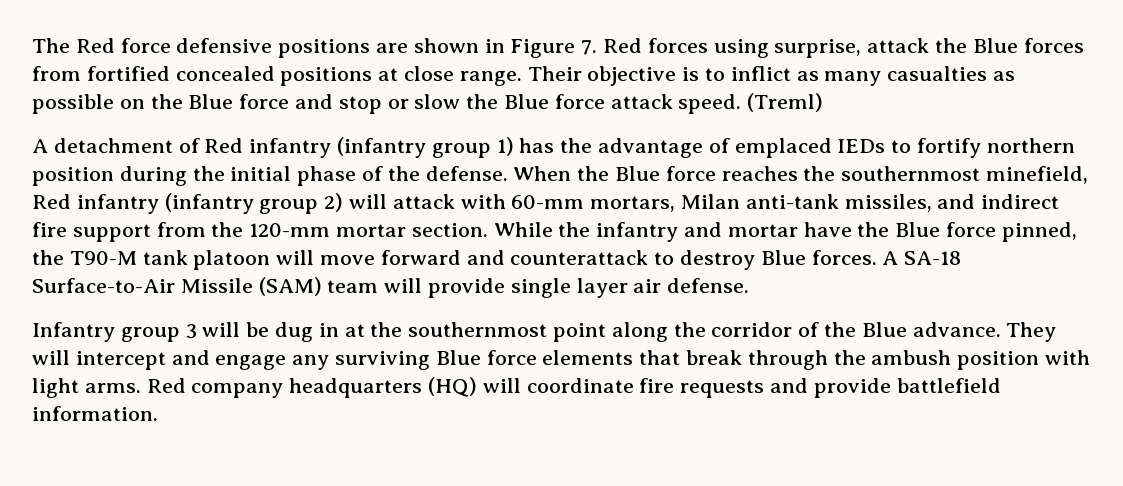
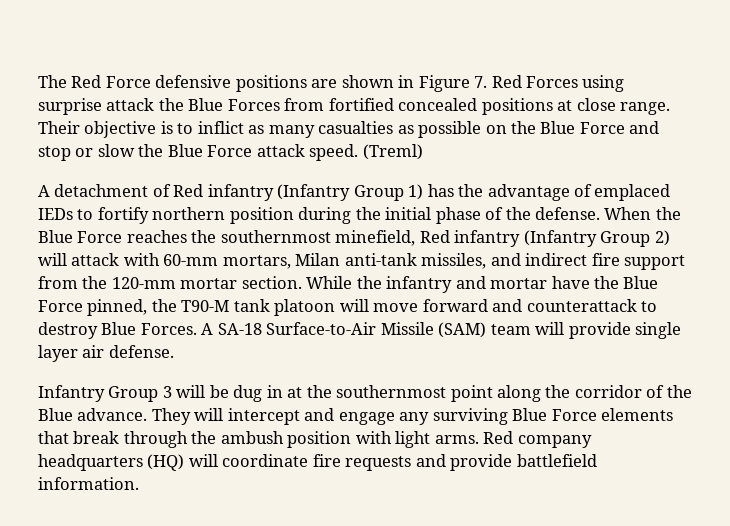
- The Red force defensive positions are shown in Figure 7. Red forces using surprise, attack the Blue forces from fortified concealed positions at close range.
+ The Red Force defensive positions are shown in Figure 7. Red Forces using surprise attack the Blue Forces from fortified concealed positions at close range.
- Their objective is to inflict as many casualties as possible on the Blue force and stop or slow the Blue force attack speed.
+ Their objective is to inflict as many casualties as possible on the Blue Force and stop or slow the Blue Force attack speed.
- A detachment of Red infantry (infantry group 1) has the advantage of emplaced IEDs to fortify northern position during the initial phase of the defense.
+ A detachment of Red infantry (Infantry Group 1) has the advantage of emplaced IEDs to fortify northern position during the initial phase of the defense.
- When the Blue force reaches the southernmost minefield, Red infantry (infantry group 2) will attack with 60-mm mortars, Milan anti-tank missiles, and indirect fire support from the 120-mm mortar section.
+ When the Blue Force reaches the southernmost minefield, Red infantry (Infantry Group 2) will attack with 60-mm mortars, Milan anti-tank missiles, and indirect fire support from the 120-mm mortar section.
- While the infantry and mortar have the Blue force pinned, the T90-M tank platoon will move forward and counterattack to destroy Blue forces.
+ While the infantry and mortar have the Blue Force pinned, the T90-M tank platoon will move forward and counterattack to destroy Blue Forces.
- Infantry group 3 will be dug in at the southernmost point along the corridor of the Blue advance.
+ Infantry Group 3 will be dug in at the southernmost point along the corridor of the Blue advance.
- They will intercept and engage any surviving Blue force elements that break through the ambush position with light arms.
+ They will intercept and engage any surviving Blue Force elements that break through the ambush position with light arms.

